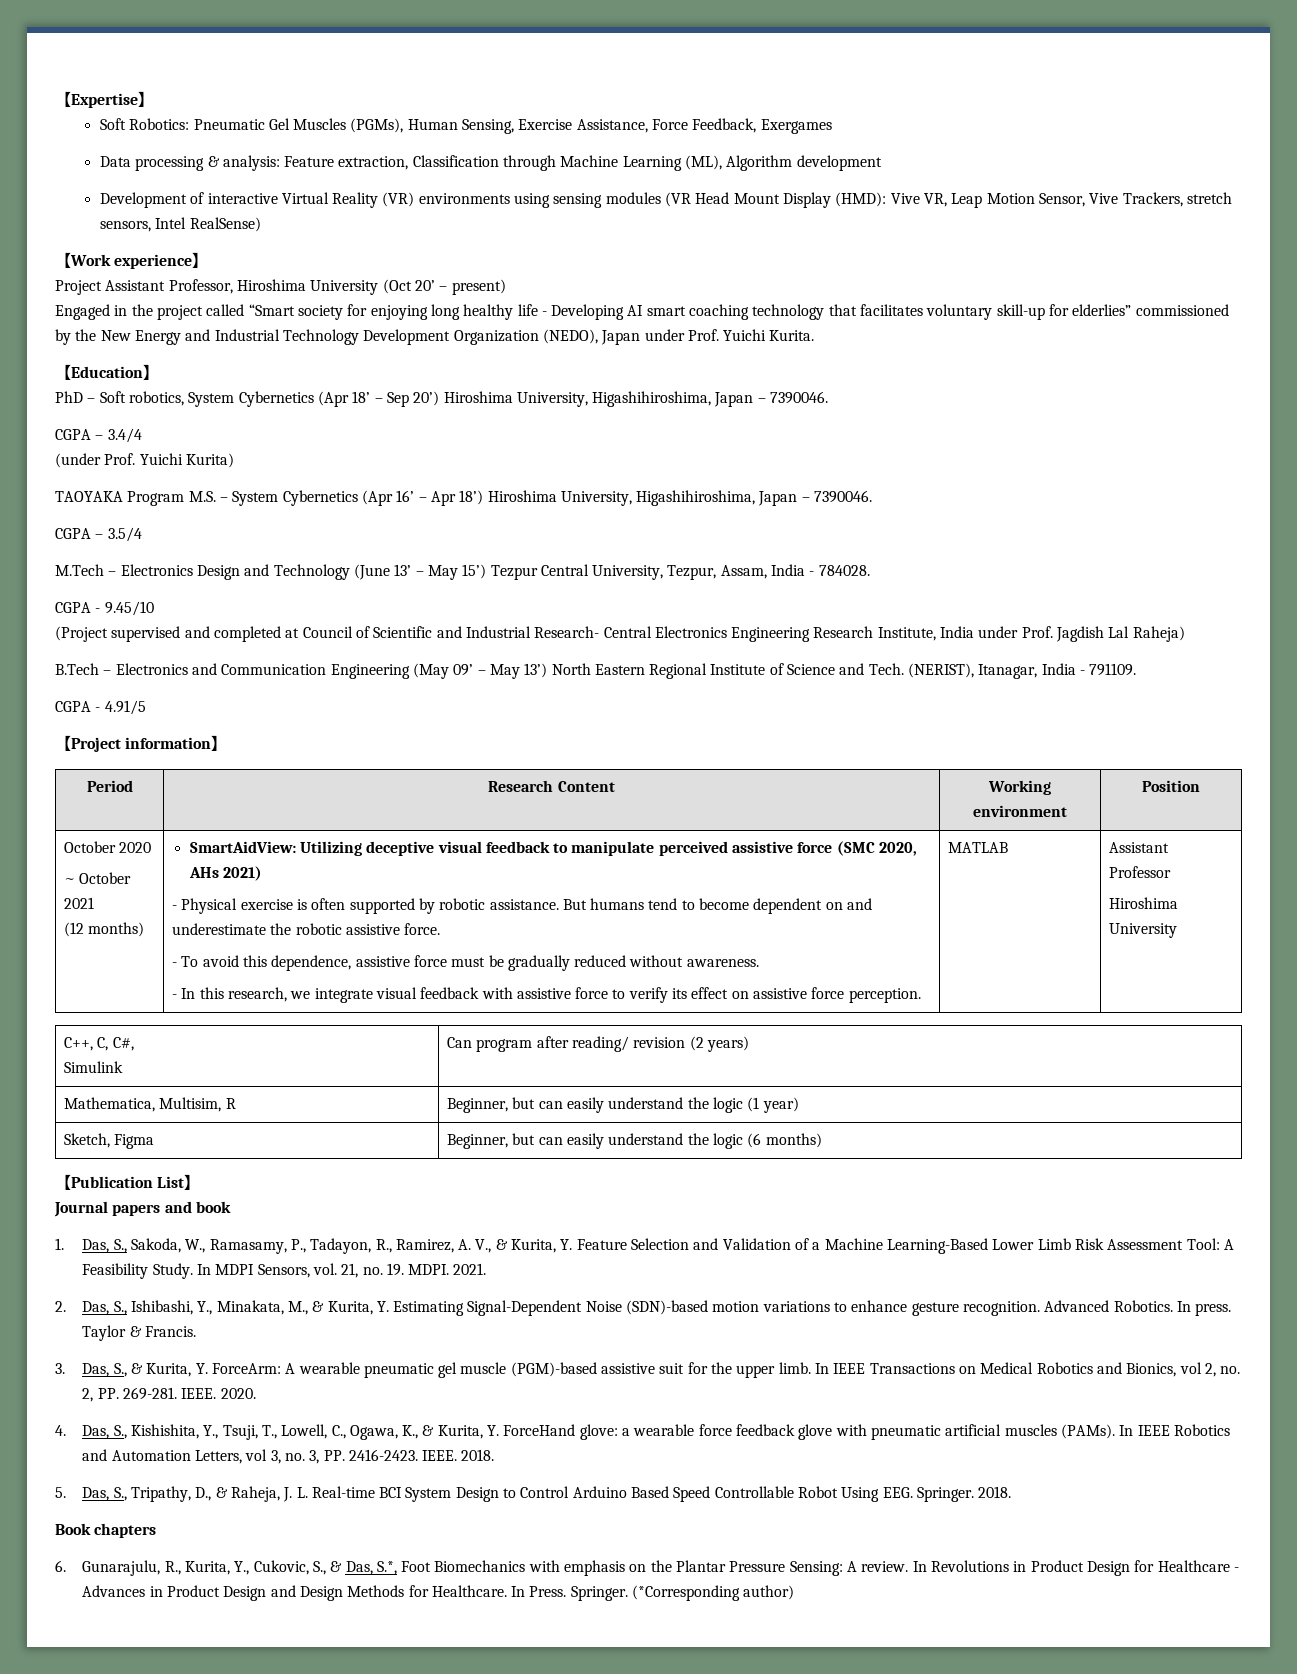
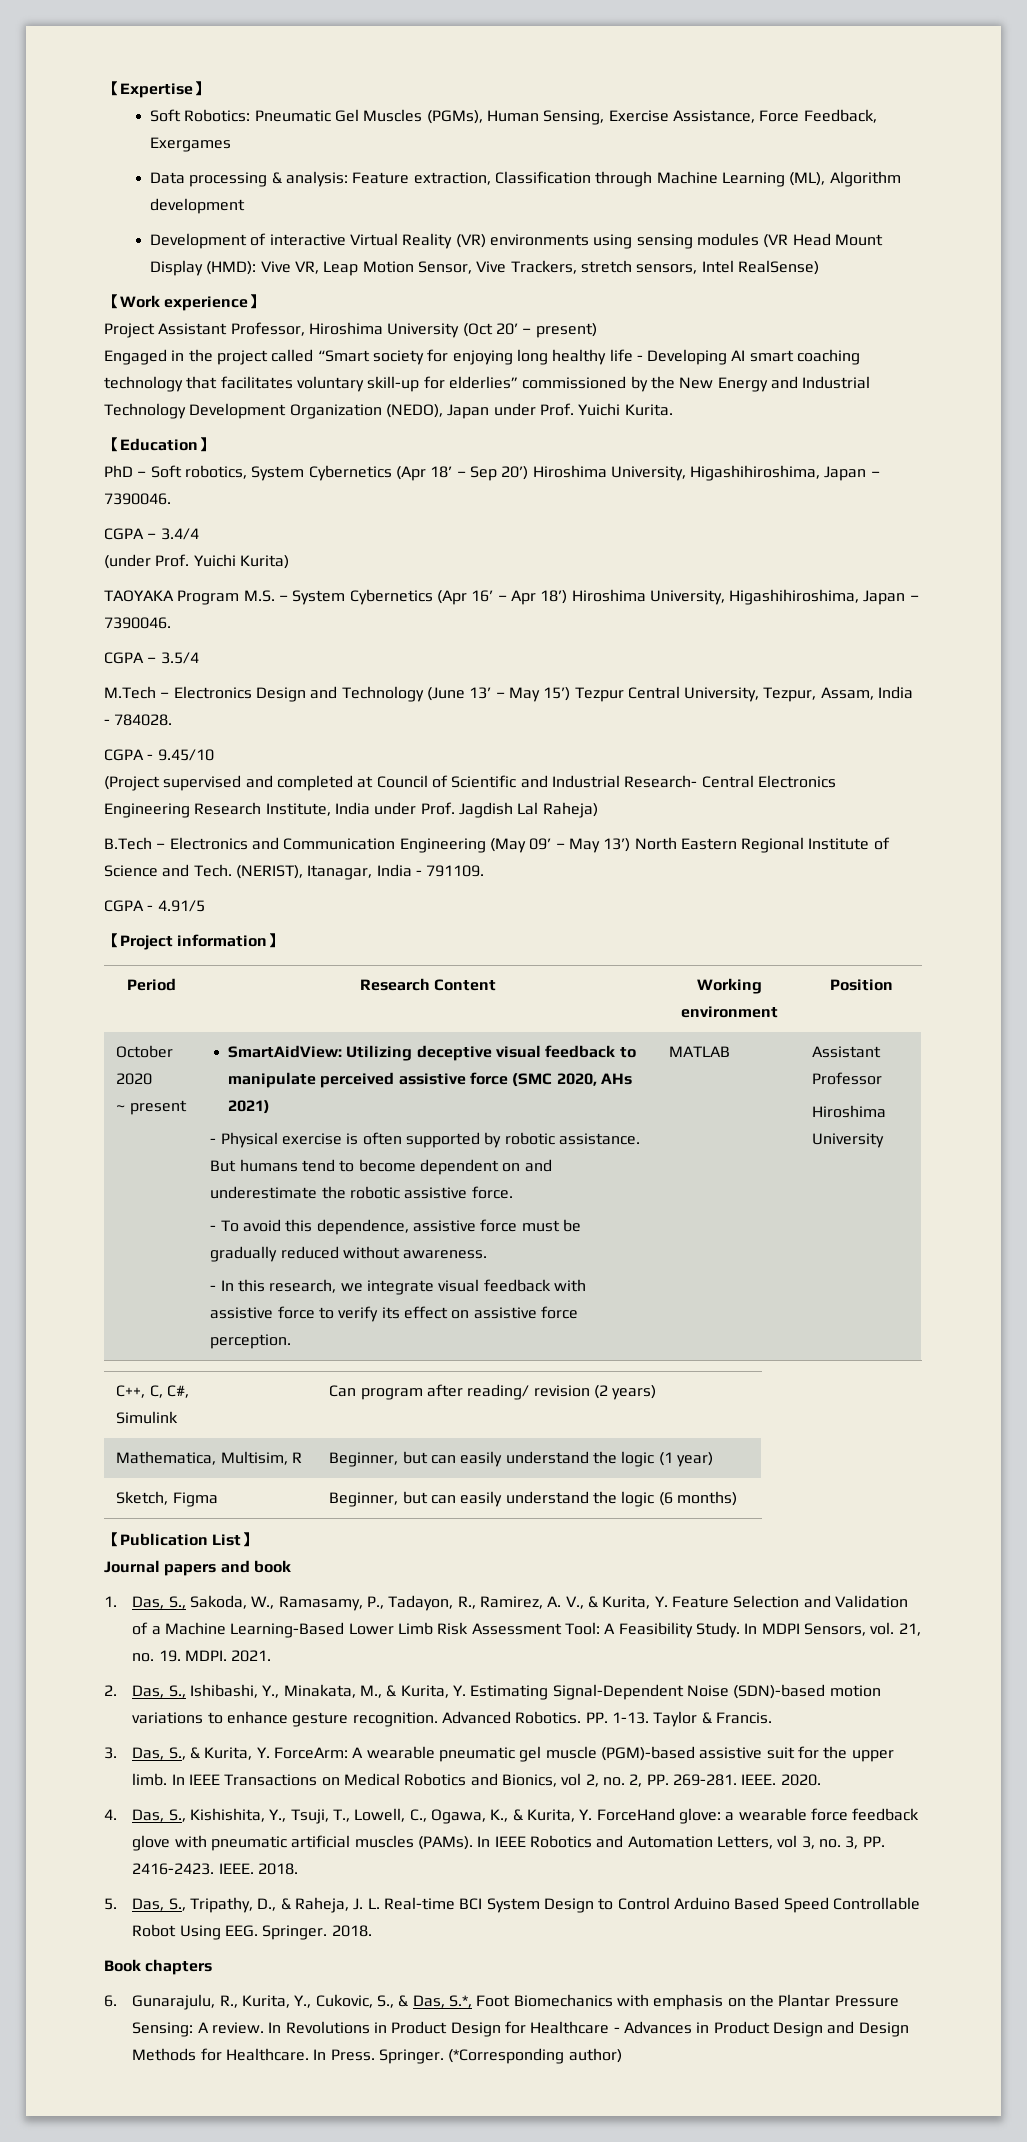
- ~ October 2021
- (12 months)
+ ~ present
- In press.
+ PP. 1-13.

